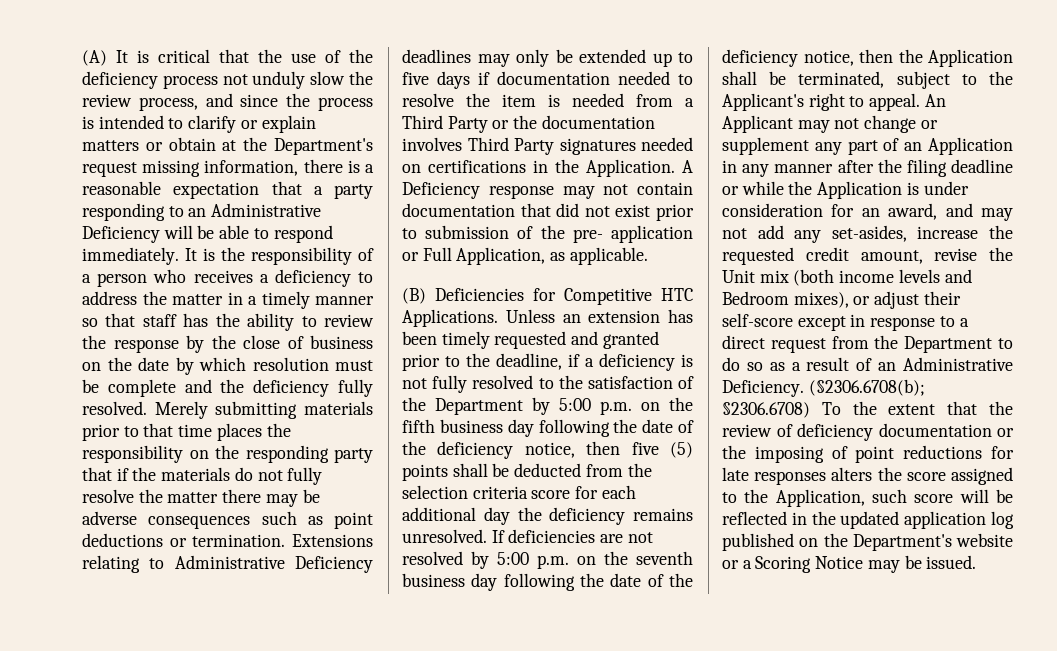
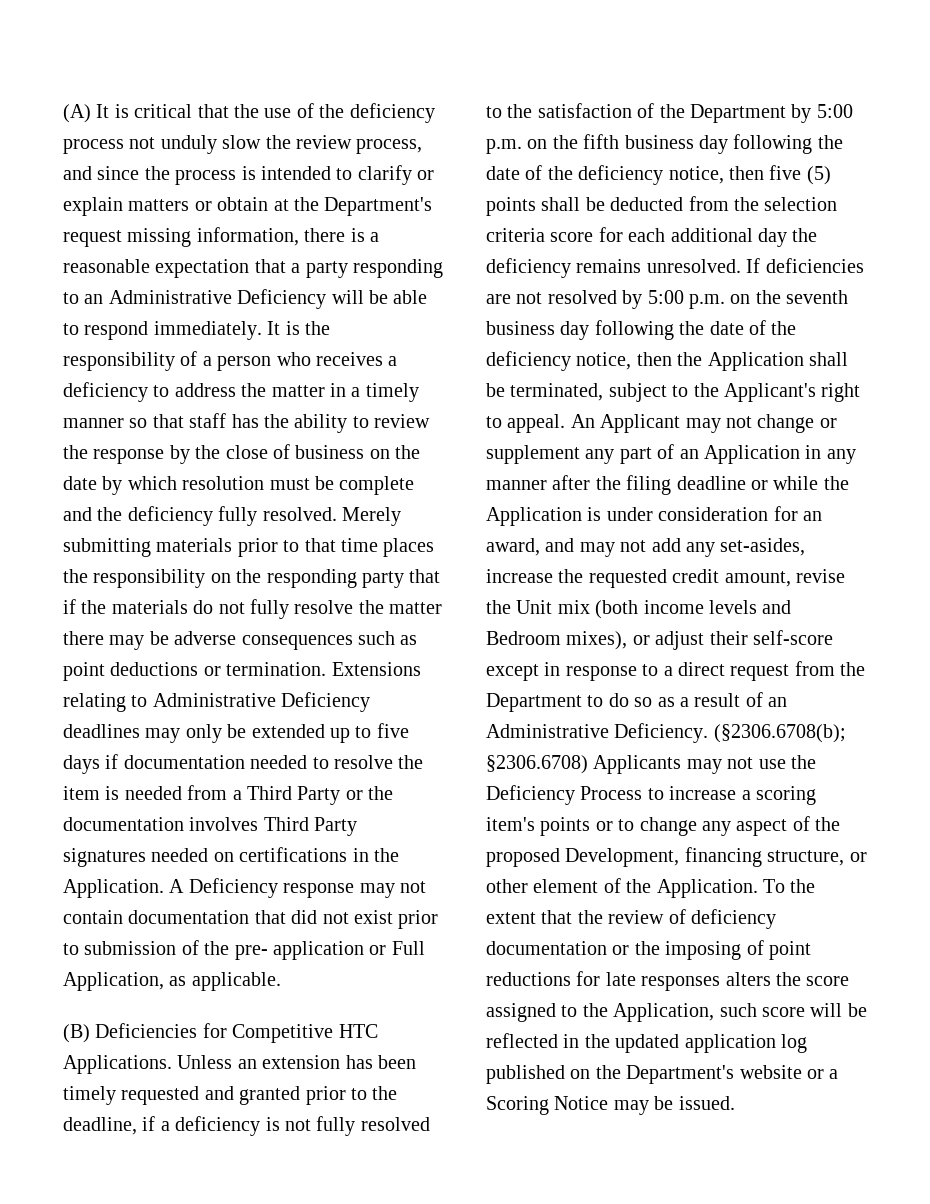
- (§2306.6708(b); §2306.6708) To the extent that the review of deficiency documentation or the imposing of point reductions for late responses alters the score assigned to the Application, such score will be reflected in the updated application log published on the Department's website or a Scoring Notice may be issued.
+ (§2306.6708(b); §2306.6708) Applicants may not use the Deficiency Process to increase a scoring item's points or to change any aspect of the proposed Development, financing structure, or other element of the Application. To the extent that the review of deficiency documentation or the imposing of point reductions for late responses alters the score assigned to the Application, such score will be reflected in the updated application log published on the Department's website or a Scoring Notice may be issued.

